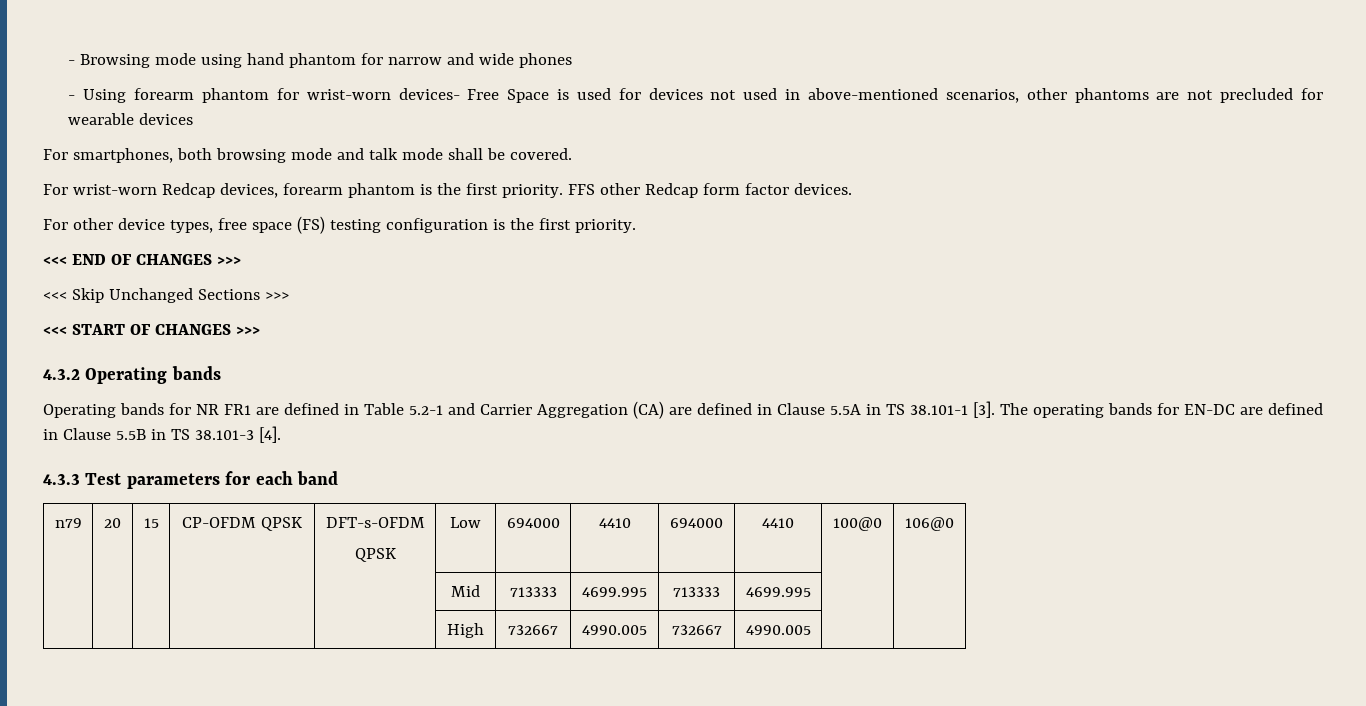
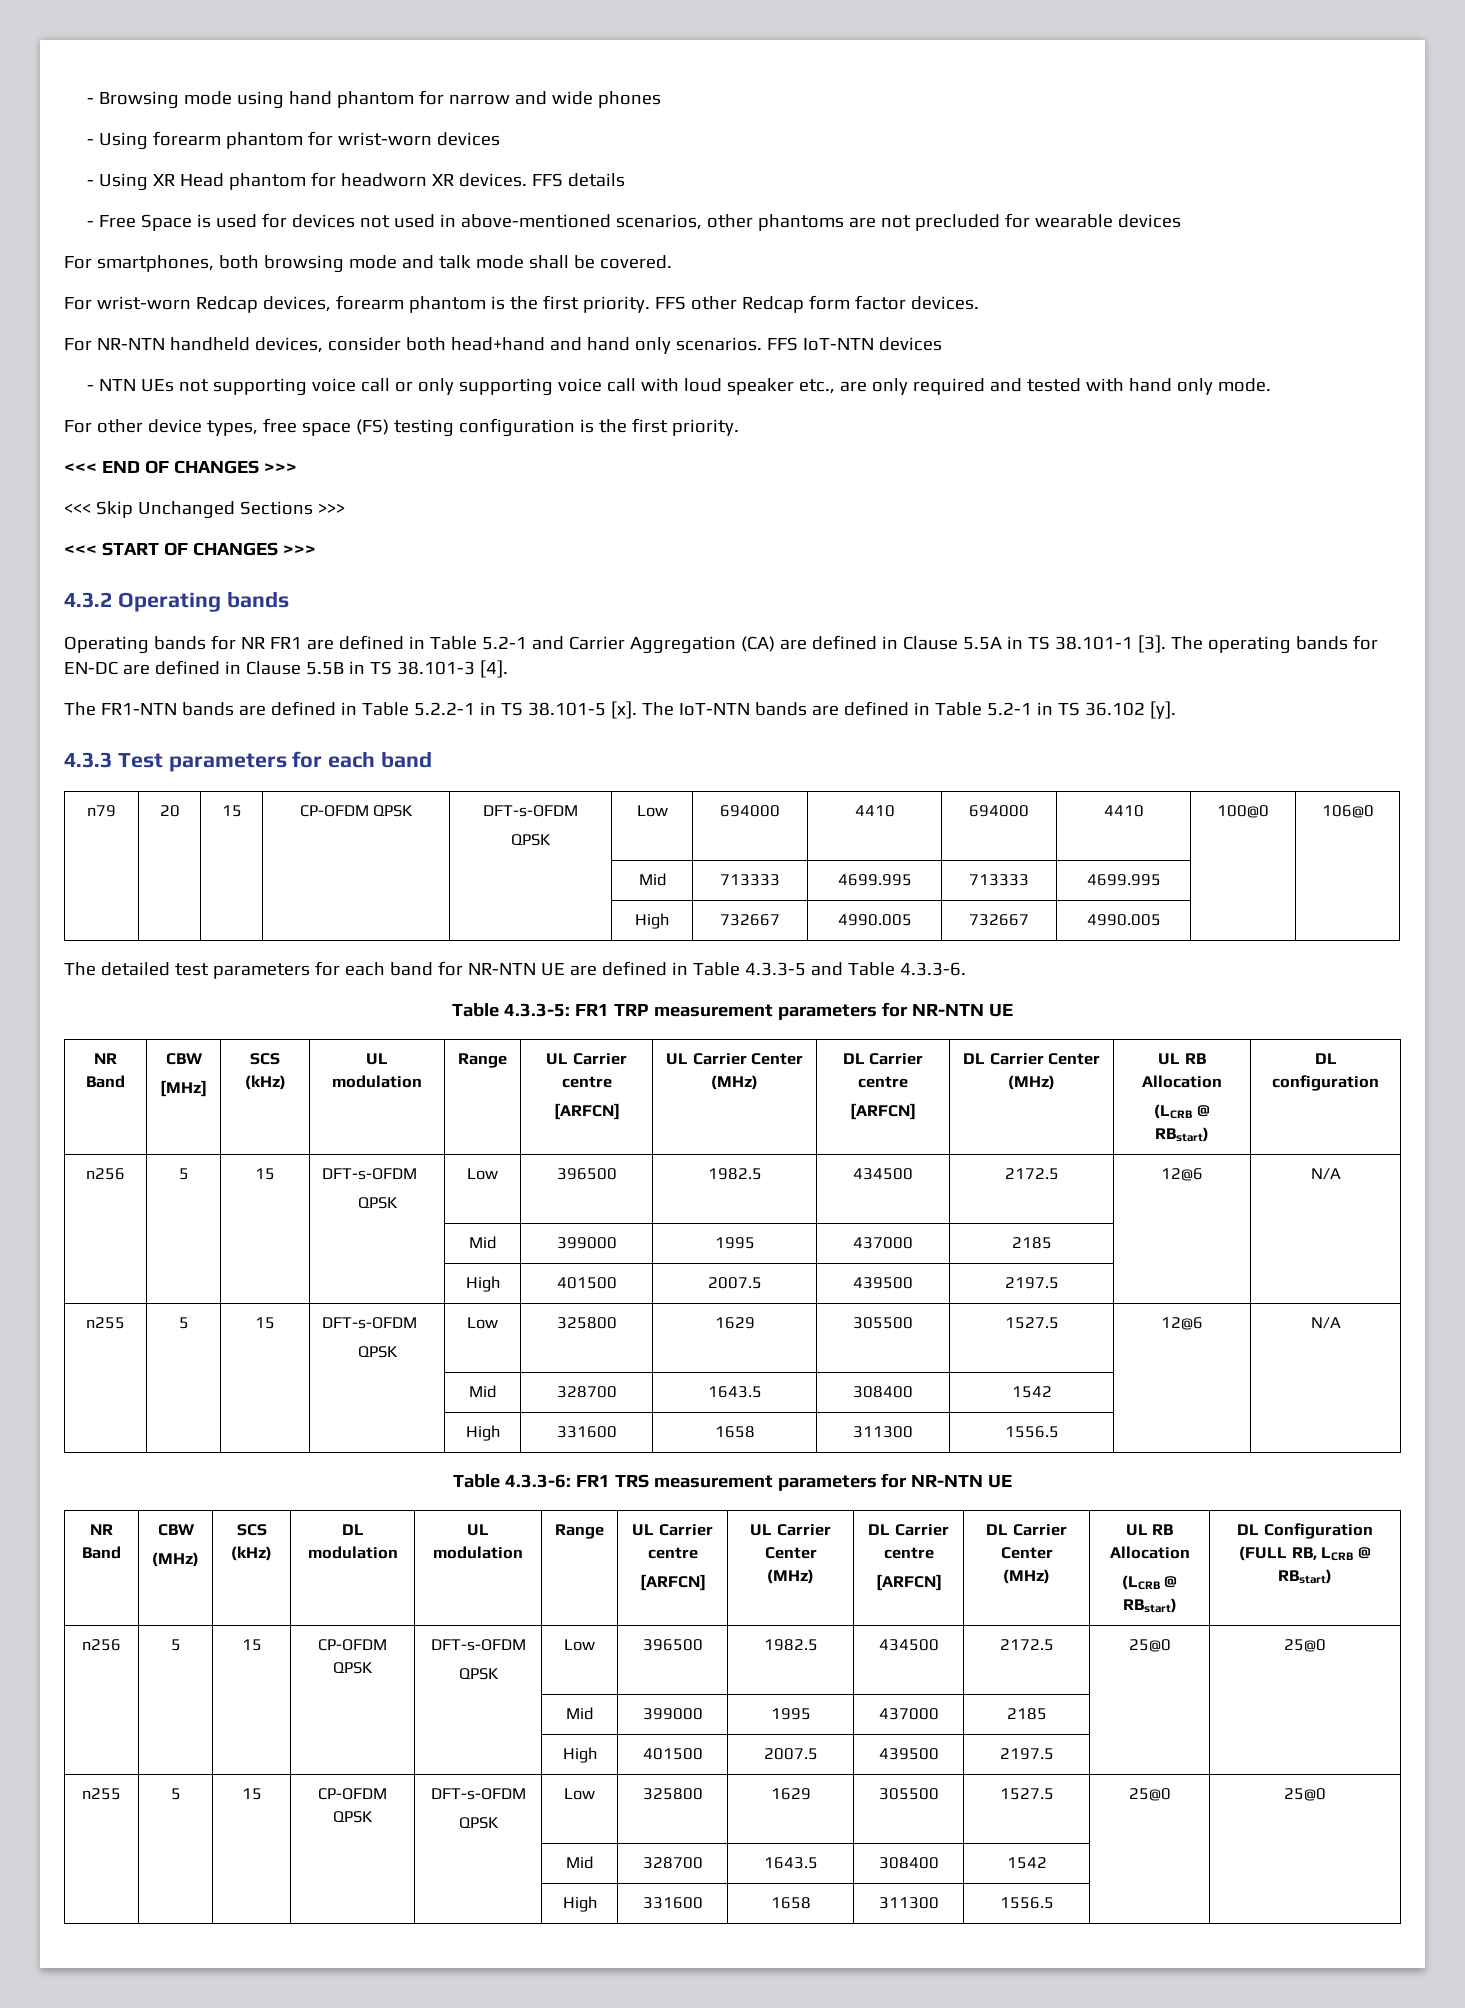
- - Using forearm phantom for wrist-worn devices- Free Space is used for devices not used in above-mentioned scenarios, other phantoms are not precluded for wearable devices
+ - Using forearm phantom for wrist-worn devices
+ - Using XR Head phantom for headworn XR devices. FFS details
+ - Free Space is used for devices not used in above-mentioned scenarios, other phantoms are not precluded for wearable devices
+ For NR-NTN handheld devices, consider both head+hand and hand only scenarios. FFS IoT-NTN devices
+ - NTN UEs not supporting voice call or only supporting voice call with loud speaker etc., are only required and tested with hand only mode.
+ The FR1-NTN bands are defined in Table 5.2.2-1 in TS 38.101-5 [x]. The IoT-NTN bands are defined in Table 5.2-1 in TS 36.102 [y].
+ The detailed test parameters for each band for NR-NTN UE are defined in Table 4.3.3-5 and Table 4.3.3-6.
+ Table 4.3.3-5: FR1 TRP measurement parameters for NR-NTN UE
+ NR Band | CBW
+ [MHz] | SCS (kHz) | UL modulation | Range | UL Carrier centre
+ [ARFCN] | UL Carrier Center (MHz) | DL Carrier centre
+ [ARFCN] | DL Carrier Center (MHz) | UL RB Allocation
+ (LCRB @ RBstart) | DL configuration
+ n256 | 5 | 15 | DFT-s-OFDM
+ QPSK | Low | 396500 | 1982.5 | 434500 | 2172.5 | 12@6 | N/A
+ | | | | Mid | 399000 | 1995 | 437000 | 2185 | |
+ | | | | High | 401500 | 2007.5 | 439500 | 2197.5 | |
+ n255 | 5 | 15 | DFT-s-OFDM
+ QPSK | Low | 325800 | 1629 | 305500 | 1527.5 | 12@6 | N/A
+ | | | | Mid | 328700 | 1643.5 | 308400 | 1542 | |
+ | | | | High | 331600 | 1658 | 311300 | 1556.5 | |
+ Table 4.3.3-6: FR1 TRS measurement parameters for NR-NTN UE
+ NR Band | CBW
+ (MHz) | SCS (kHz) | DL modulation | UL modulation | Range | UL Carrier centre
+ [ARFCN] | UL Carrier Center (MHz) | DL Carrier centre
+ [ARFCN] | DL Carrier Center (MHz) | UL RB Allocation
+ (LCRB @ RBstart) | DL Configuration (FULL RB, LCRB @ RBstart)
+ n256 | 5 | 15 | CP-OFDM QPSK | DFT-s-OFDM
+ QPSK | Low | 396500 | 1982.5 | 434500 | 2172.5 | 25@0 | 25@0
+ | | | | | Mid | 399000 | 1995 | 437000 | 2185 | |
+ | | | | | High | 401500 | 2007.5 | 439500 | 2197.5 | |
+ n255 | 5 | 15 | CP-OFDM QPSK | DFT-s-OFDM
+ QPSK | Low | 325800 | 1629 | 305500 | 1527.5 | 25@0 | 25@0
+ | | | | | Mid | 328700 | 1643.5 | 308400 | 1542 | |
+ | | | | | High | 331600 | 1658 | 311300 | 1556.5 | |

